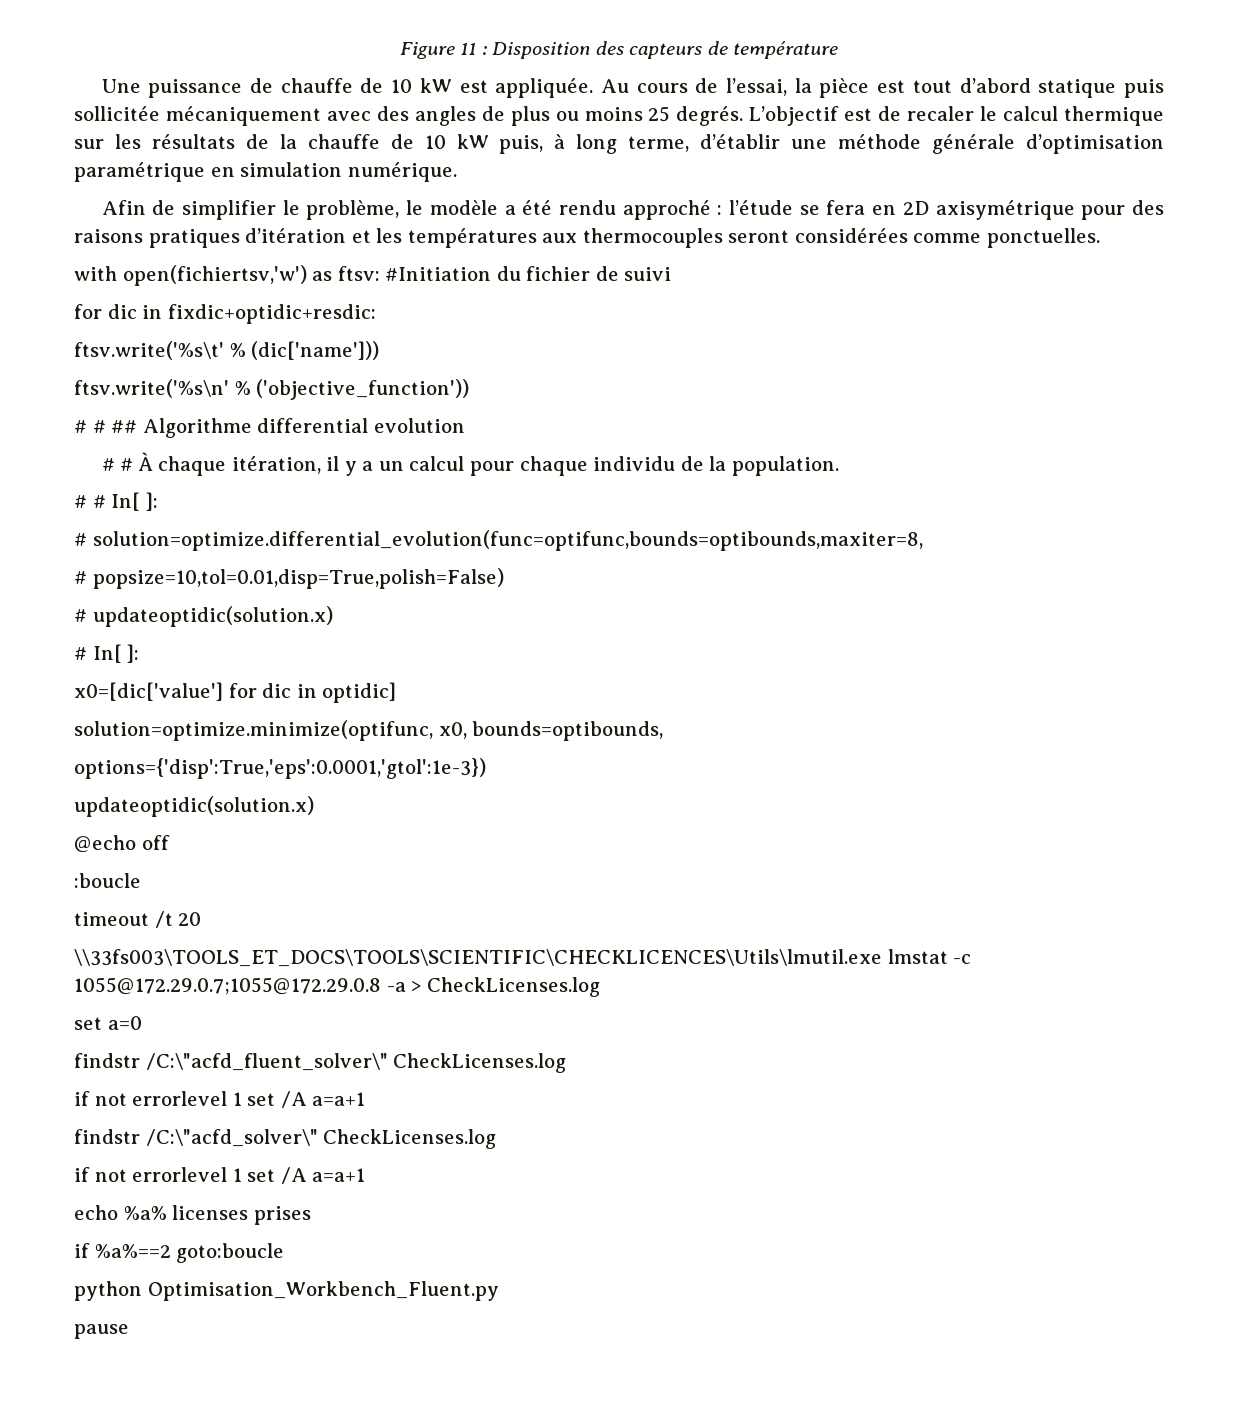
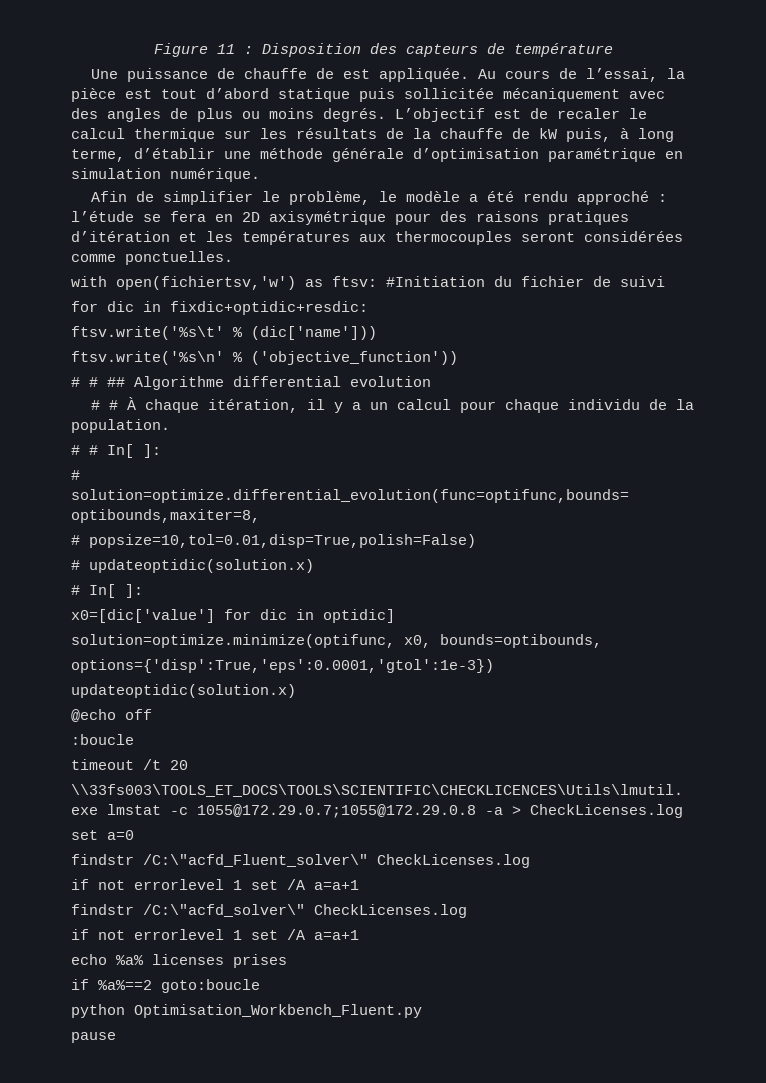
- Une puissance de chauffe de 10 kW est appliquée.
+ Une puissance de chauffe de est appliquée.
- Au cours de l’essai, la pièce est tout d’abord statique puis sollicitée mécaniquement avec des angles de plus ou moins 25 degrés.
+ Au cours de l’essai, la pièce est tout d’abord statique puis sollicitée mécaniquement avec des angles de plus ou moins degrés.
- L’objectif est de recaler le calcul thermique sur les résultats de la chauffe de 10 kW puis, à long terme, d’établir une méthode générale d’optimisation paramétrique en simulation numérique.
+ L’objectif est de recaler le calcul thermique sur les résultats de la chauffe de kW puis, à long terme, d’établir une méthode générale d’optimisation paramétrique en simulation numérique.
- findstr /C:\"acfd_fluent_solver\" CheckLicenses.log
+ findstr /C:\"acfd_Fluent_solver\" CheckLicenses.log

